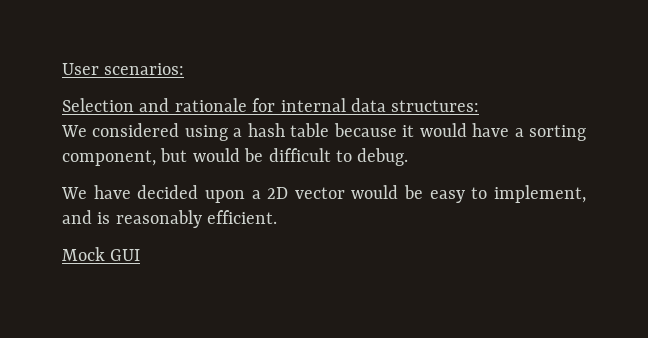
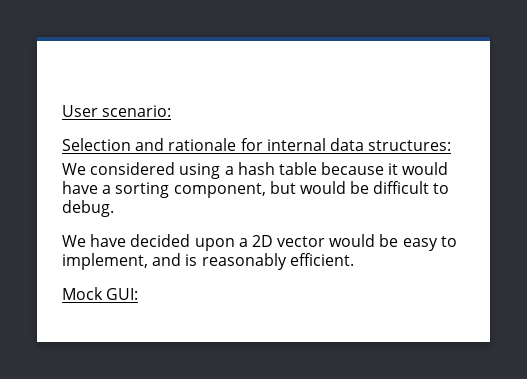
- User scenarios:
+ User scenario:
- Mock GUI
+ Mock GUI:

